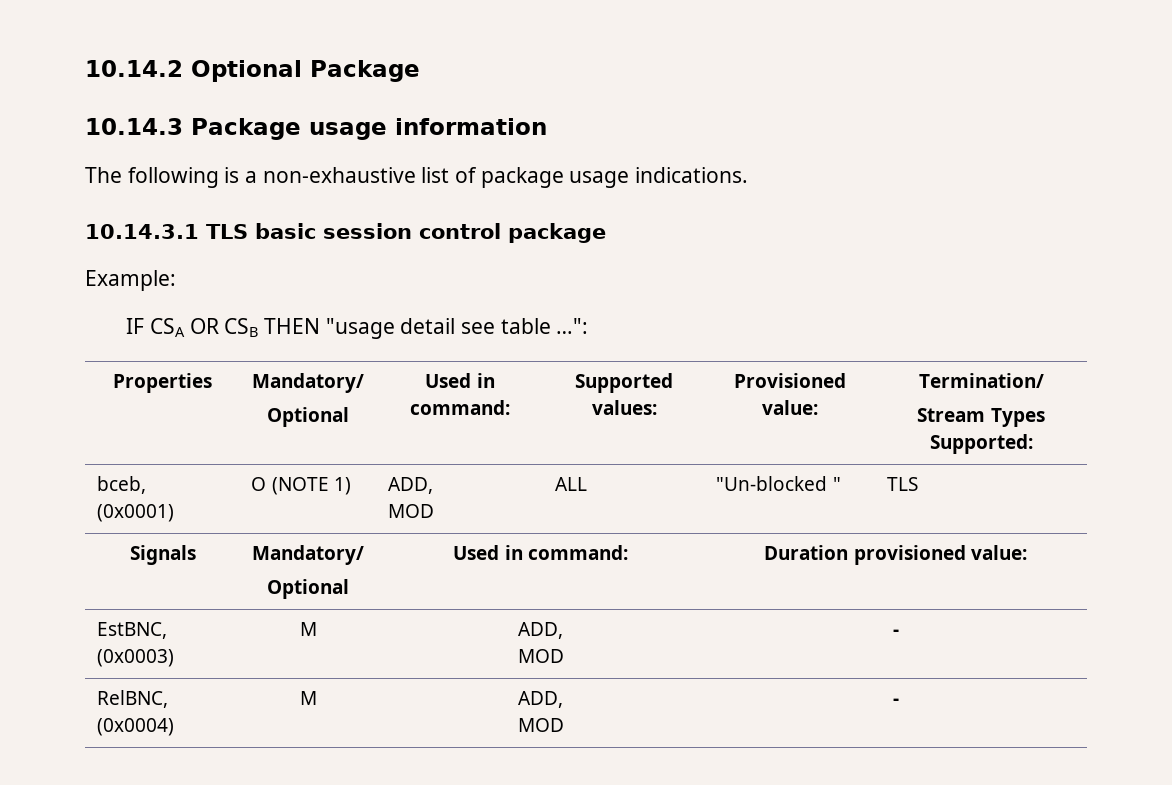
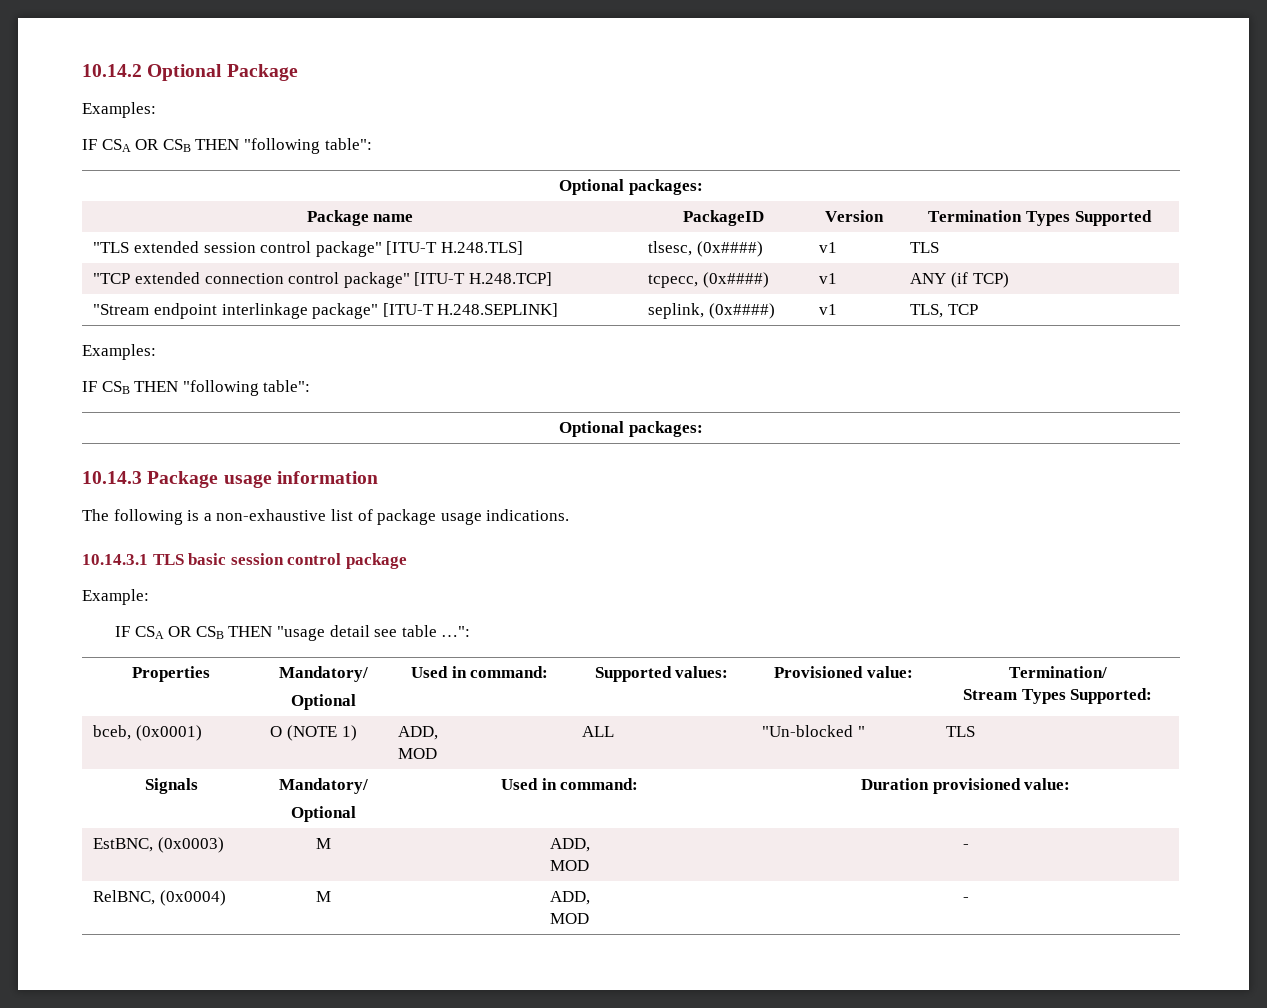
  10.14.2 Optional Package
+ Examples:
+ IF CSA OR CSB THEN "following table":
+ Optional packages:
+ Package name | PackageID | Version | Termination Types Supported
+ "TLS extended session control package" [ITU-T H.248.TLS] | tlsesc, (0x####) | v1 | TLS
+ "TCP extended connection control package" [ITU-T H.248.TCP] | tcpecc, (0x####) | v1 | ANY (if TCP)
+ "Stream endpoint interlinkage package" [ITU-T H.248.SEPLINK] | seplink, (0x####) | v1 | TLS, TCP
+ Examples:
+ IF CSB THEN "following table":
+ Optional packages:

